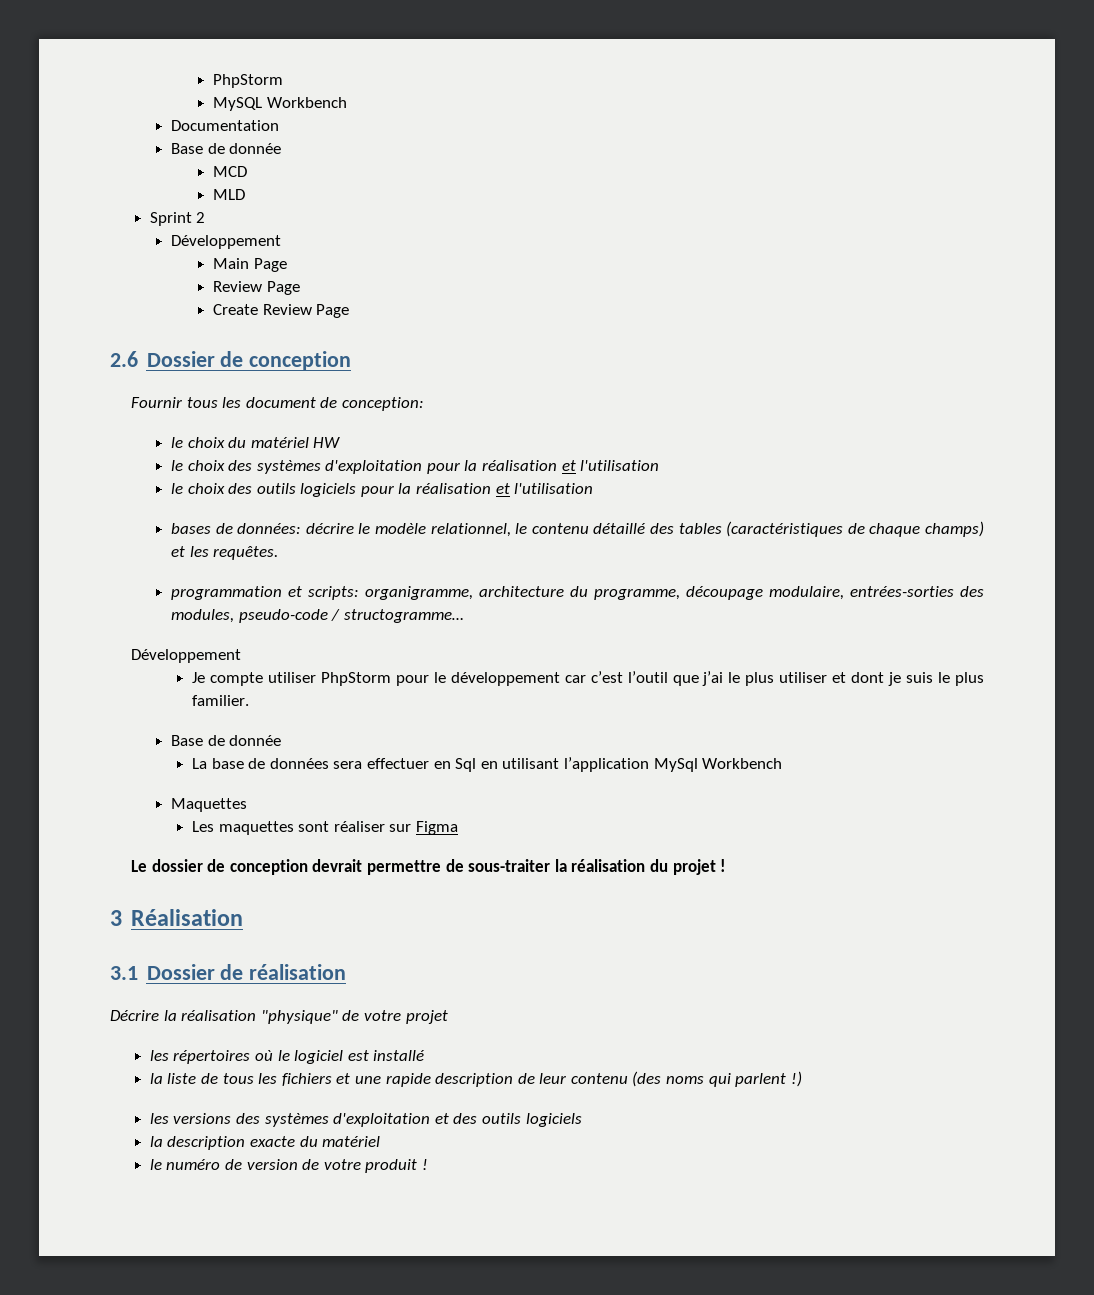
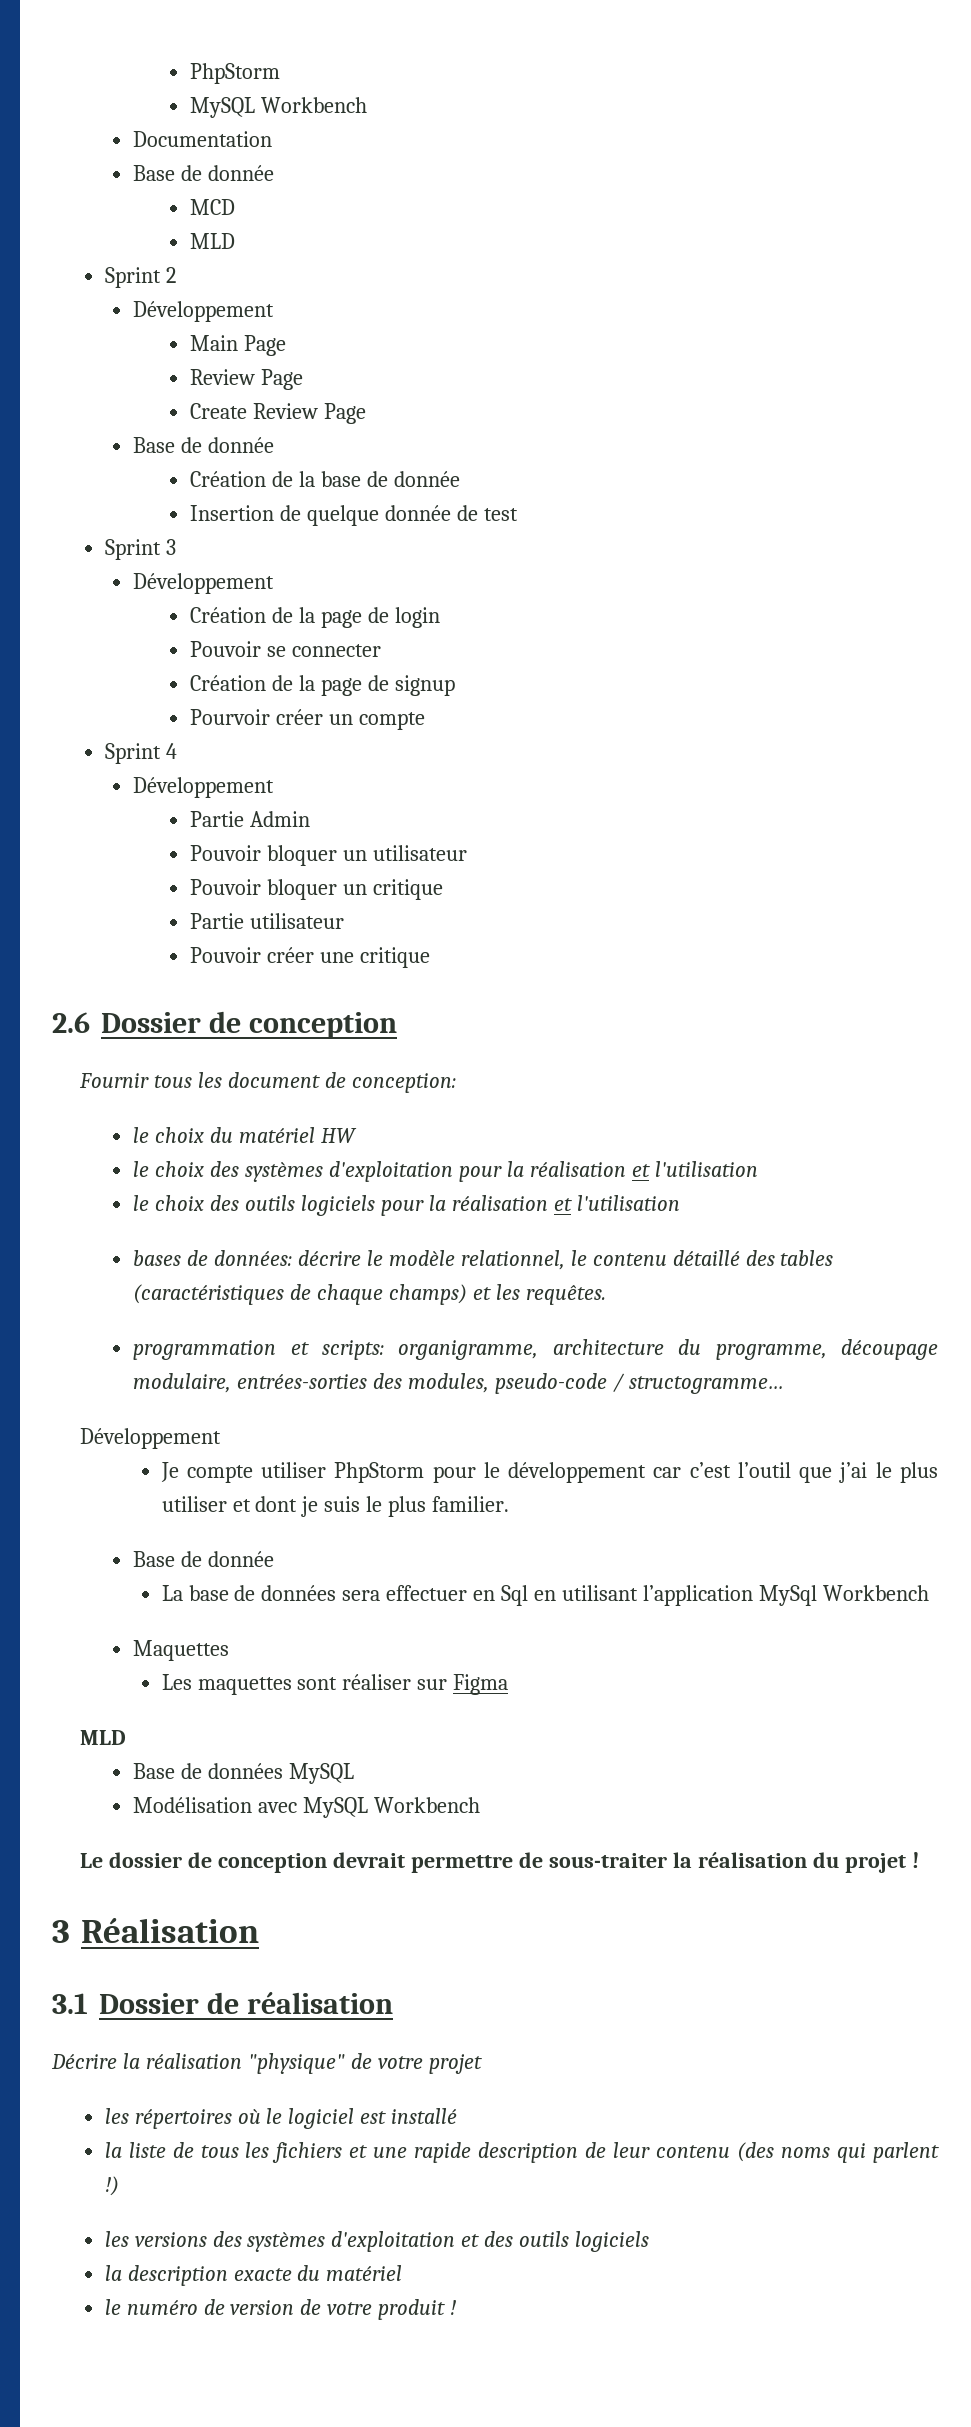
  Create Review Page
+ Base de donnée
+ Création de la base de donnée
+ Insertion de quelque donnée de test
+ Sprint 3
+ Développement
+ Création de la page de login
+ Pouvoir se connecter
+ Création de la page de signup
+ Pourvoir créer un compte
+ Sprint 4
+ Développement
+ Partie Admin
+ Pouvoir bloquer un utilisateur
+ Pouvoir bloquer un critique
+ Partie utilisateur
+ Pouvoir créer une critique
  Les maquettes sont réaliser sur Figma
+ MLD
+ Base de données MySQL
+ Modélisation avec MySQL Workbench

